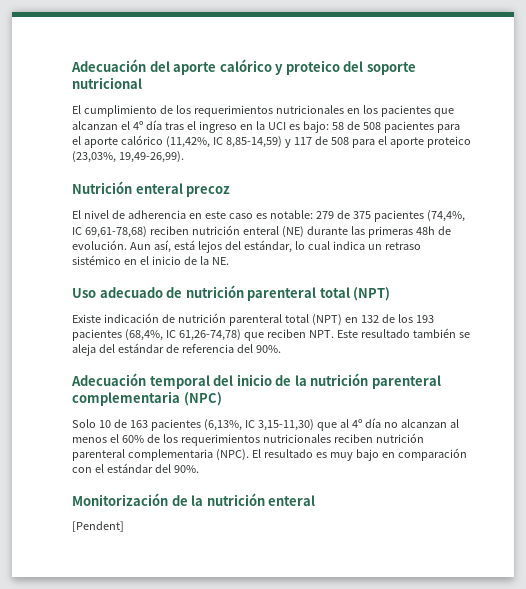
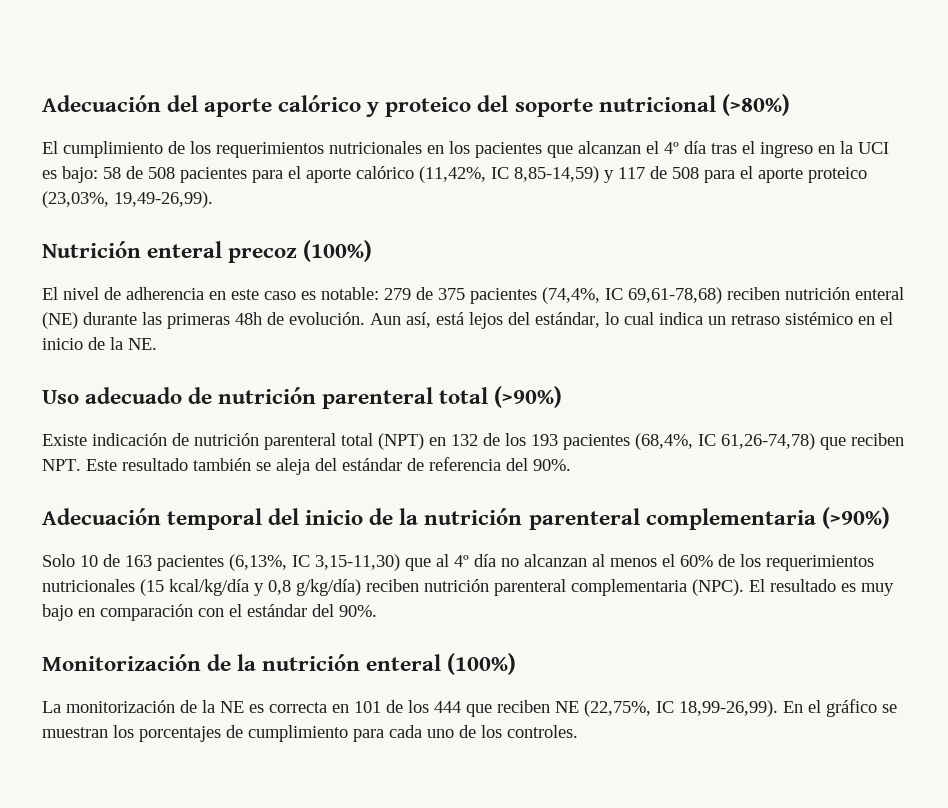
- Adecuación del aporte calórico y proteico del soporte nutricional
+ Adecuación del aporte calórico y proteico del soporte nutricional (>80%)
- Nutrición enteral precoz
+ Nutrición enteral precoz (100%)
- Uso adecuado de nutrición parenteral total (NPT)
+ Uso adecuado de nutrición parenteral total (>90%)
- Adecuación temporal del inicio de la nutrición parenteral complementaria (NPC)
+ Adecuación temporal del inicio de la nutrición parenteral complementaria (>90%)
- Solo 10 de 163 pacientes (6,13%, IC 3,15-11,30) que al 4º día no alcanzan al menos el 60% de los requerimientos nutricionales reciben nutrición parenteral complementaria (NPC).
+ Solo 10 de 163 pacientes (6,13%, IC 3,15-11,30) que al 4º día no alcanzan al menos el 60% de los requerimientos nutricionales (15 kcal/kg/día y 0,8 g/kg/día) reciben nutrición parenteral complementaria (NPC).
- Monitorización de la nutrición enteral
- [Pendent]
+ Monitorización de la nutrición enteral (100%)
+ La monitorización de la NE es correcta en 101 de los 444 que reciben NE (22,75%, IC 18,99-26,99). En el gráfico se muestran los porcentajes de cumplimiento para cada uno de los controles.

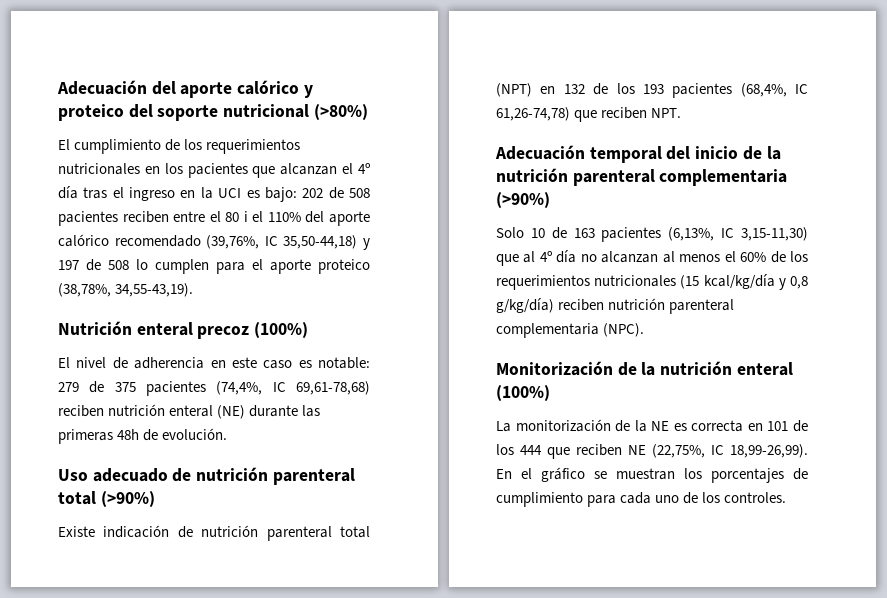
- El cumplimiento de los requerimientos nutricionales en los pacientes que alcanzan el 4º día tras el ingreso en la UCI es bajo: 58 de 508 pacientes para el aporte calórico (11,42%, IC 8,85-14,59) y 117 de 508 para el aporte proteico (23,03%, 19,49-26,99).
+ El cumplimiento de los requerimientos nutricionales en los pacientes que alcanzan el 4º día tras el ingreso en la UCI es bajo: 202 de 508 pacientes reciben entre el 80 i el 110% del aporte calórico recomendado (39,76%, IC 35,50-44,18) y 197 de 508 lo cumplen para el aporte proteico (38,78%, 34,55-43,19).
- Aun así, está lejos del estándar, lo cual indica un retraso sistémico en el inicio de la NE.
- Existe indicación de nutrición parenteral total (NPT) en 132 de los 193 pacientes (68,4%, IC 61,26-74,78) que reciben NPT. Este resultado también se aleja del estándar de referencia del 90%.
+ Existe indicación de nutrición parenteral total (NPT) en 132 de los 193 pacientes (68,4%, IC 61,26-74,78) que reciben NPT.
- El resultado es muy bajo en comparación con el estándar del 90%.

